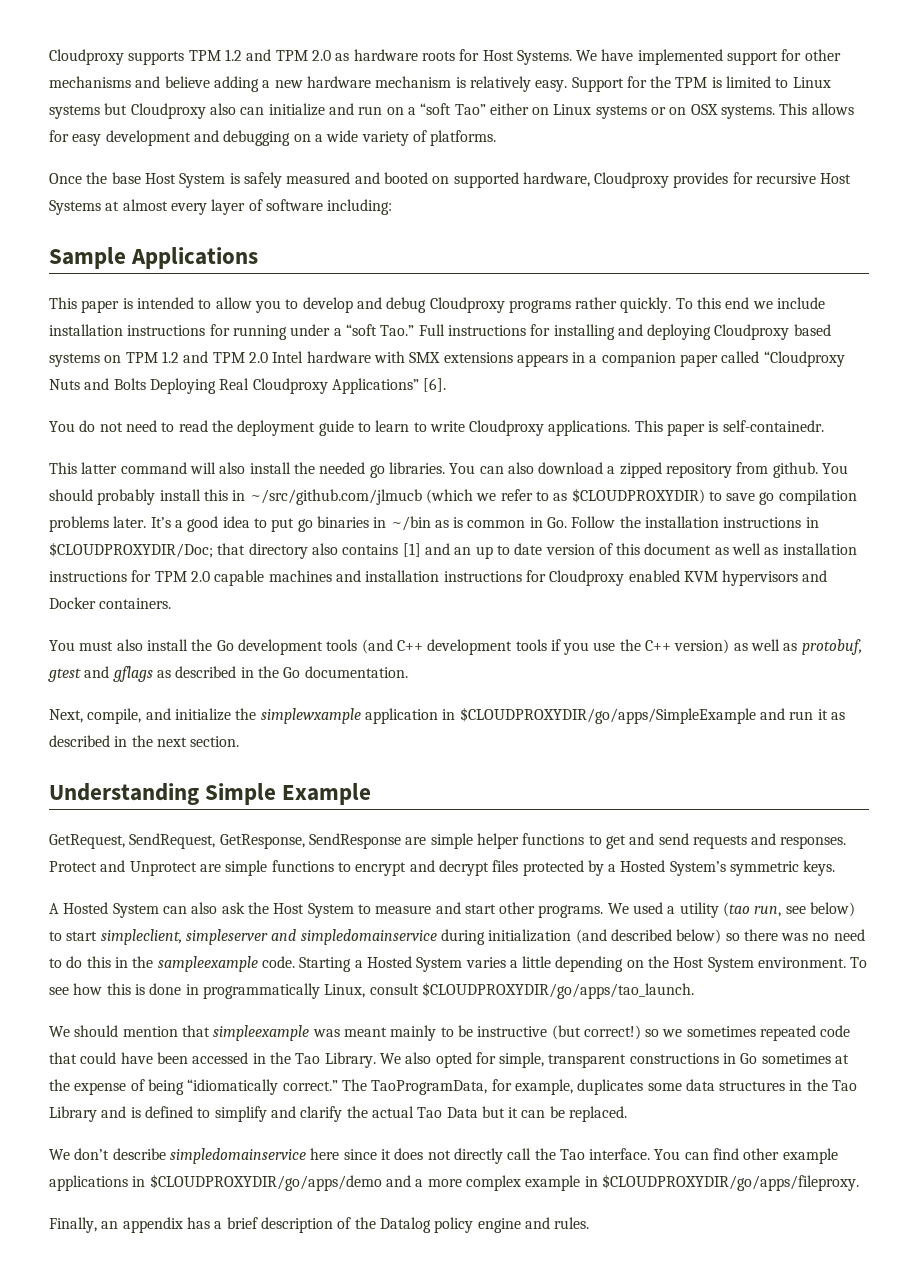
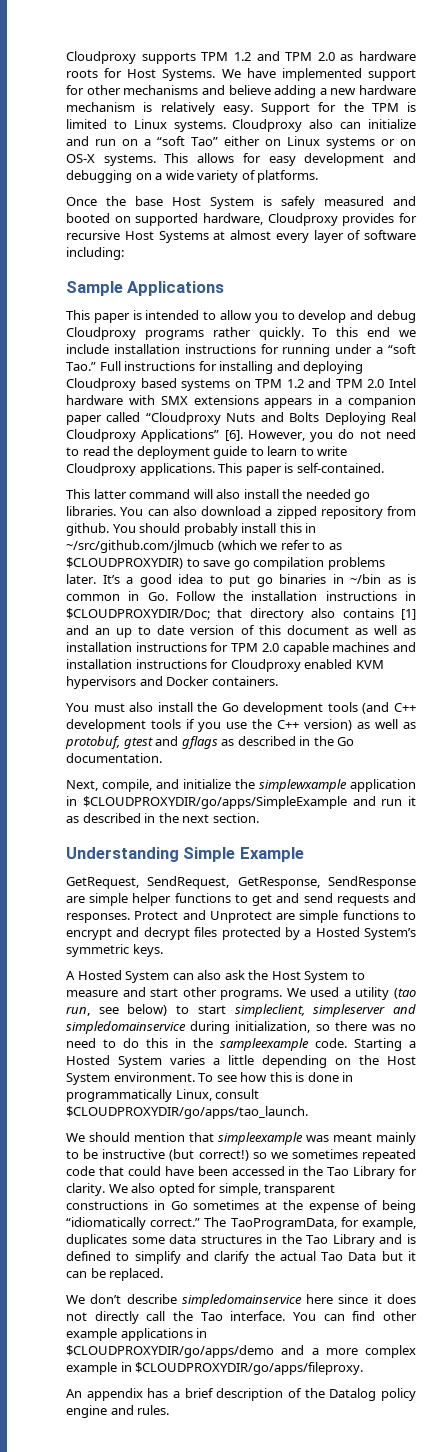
- Support for the TPM is limited to Linux systems but Cloudproxy also can initialize and run on a “soft Tao” either on Linux systems or on OSX systems.
+ Support for the TPM is limited to Linux systems. Cloudproxy also can initialize and run on a “soft Tao” either on Linux systems or on OS-X systems.
- To this end we include installation instructions for running under a “soft Tao.” Full instructions for installing and deploying Cloudproxy based systems on TPM 1.2 and TPM 2.0 Intel hardware with SMX extensions appears in a companion paper called “Cloudproxy Nuts and Bolts Deploying Real Cloudproxy Applications” [6].
- You do not need to read the deployment guide to learn to write Cloudproxy applications.
+ To this end we include installation instructions for running under a “soft Tao.” Full instructions for installing and deploying Cloudproxy based systems on TPM 1.2 and TPM 2.0 Intel hardware with SMX extensions appears in a companion paper called “Cloudproxy Nuts and Bolts Deploying Real Cloudproxy Applications” [6]. However, you do not need to read the deployment guide to learn to write Cloudproxy applications.
- This paper is self-containedr.
+ This paper is self-contained.
- We used a utility (tao run, see below) to start simpleclient, simpleserver and simpledomainservice during initialization (and described below) so there was no need to do this in the sampleexample code.
+ We used a utility (tao run, see below) to start simpleclient, simpleserver and simpledomainservice during initialization, so there was no need to do this in the sampleexample code.
- We should mention that simpleexample was meant mainly to be instructive (but correct!) so we sometimes repeated code that could have been accessed in the Tao Library.
+ We should mention that simpleexample was meant mainly to be instructive (but correct!) so we sometimes repeated code that could have been accessed in the Tao Library for clarity.
- Finally, an appendix has a brief description of the Datalog policy engine and rules.
+ An appendix has a brief description of the Datalog policy engine and rules.

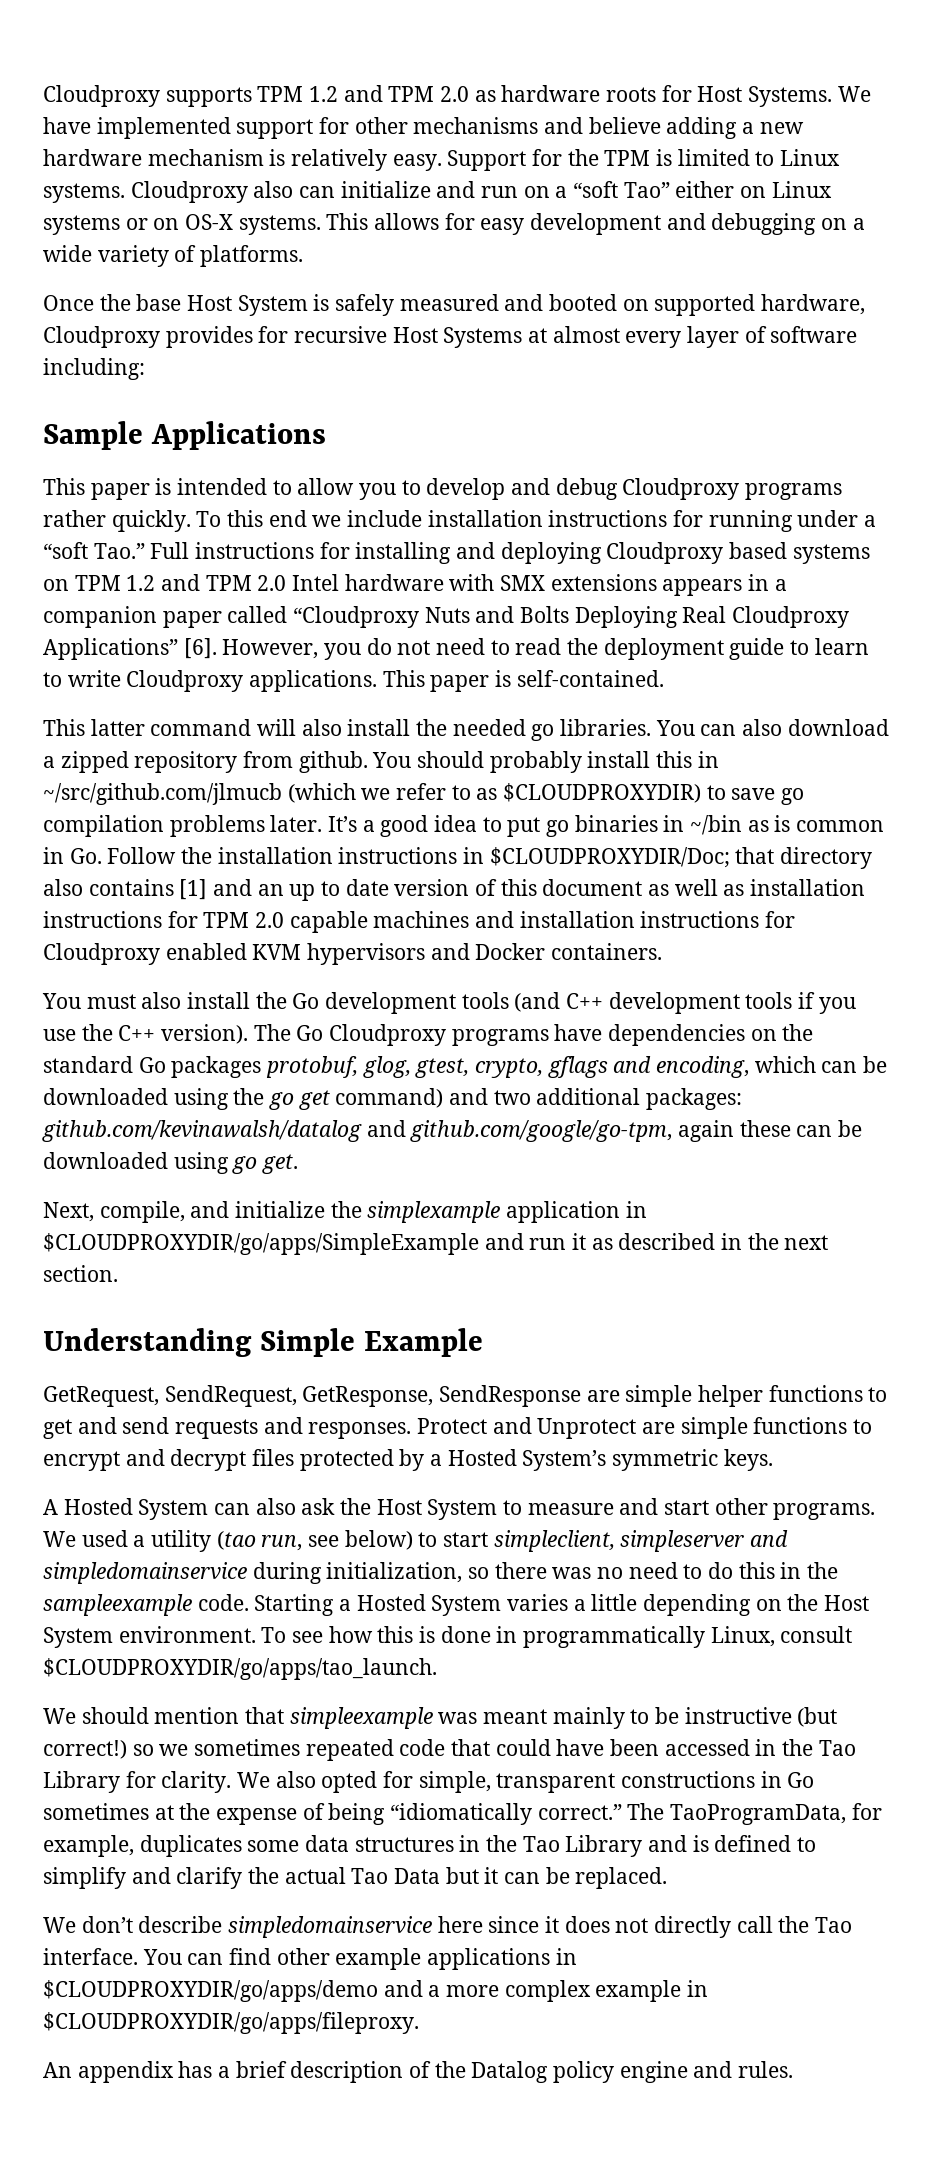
- You must also install the Go development tools (and C++ development tools if you use the C++ version) as well as protobuf, gtest and gflags as described in the Go documentation.
+ You must also install the Go development tools (and C++ development tools if you use the C++ version). The Go Cloudproxy programs have dependencies on the standard Go packages protobuf, glog, gtest, crypto, gflags and encoding, which can be downloaded using the go get command) and two additional packages: github.com/kevinawalsh/datalog and github.com/google/go-tpm, again these can be downloaded using go get.
- Next, compile, and initialize the simplewxample application in $CLOUDPROXYDIR/go/apps/SimpleExample and run it as described in the next section.
+ Next, compile, and initialize the simplexample application in $CLOUDPROXYDIR/go/apps/SimpleExample and run it as described in the next section.

